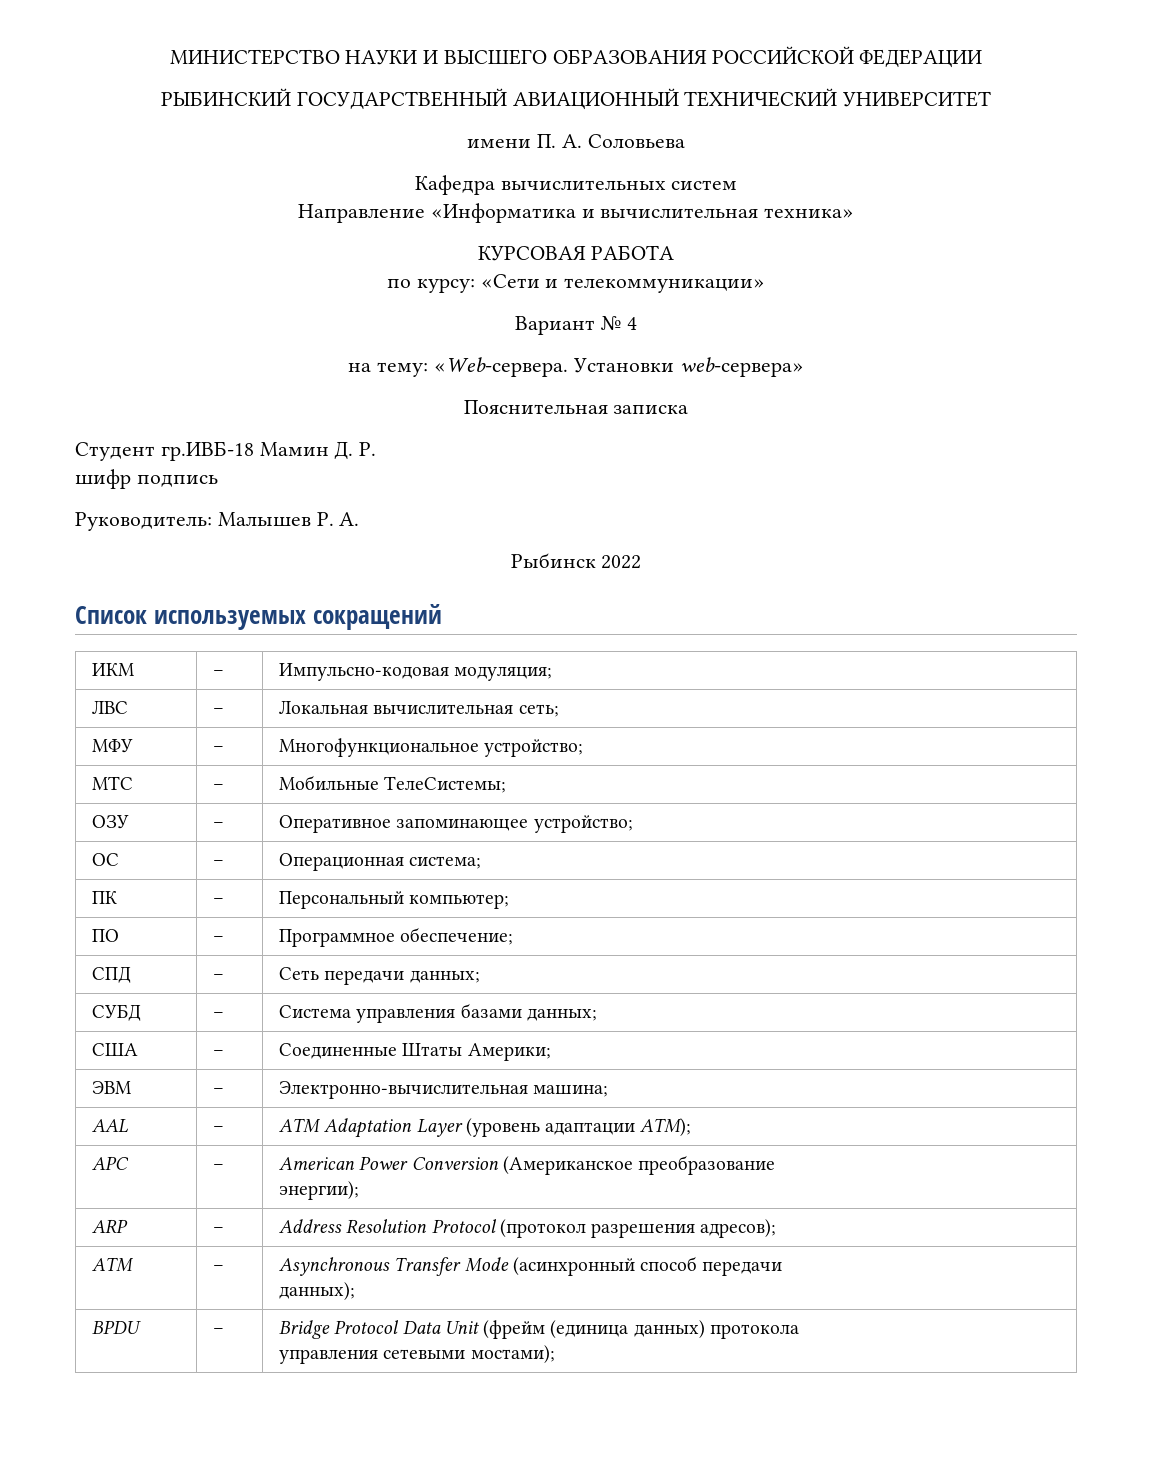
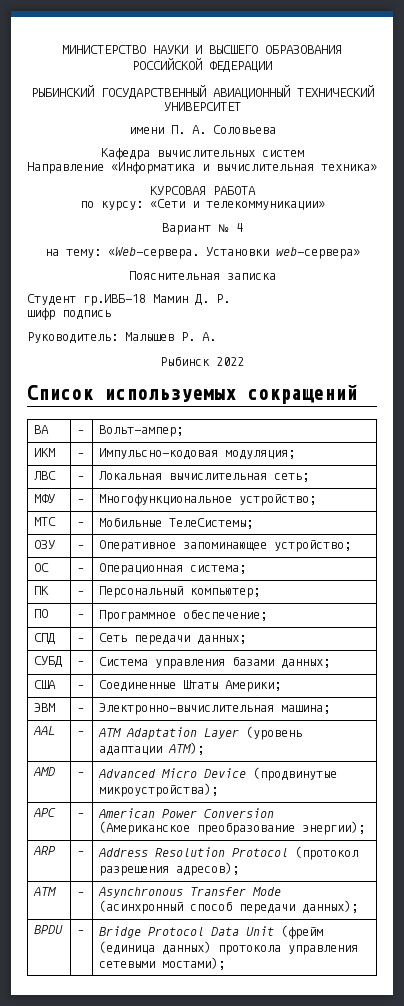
+ ВА | – | Вольт-ампер;
+ AMD | – | Advanced Micro Device (продвинутые микроустройства);
- APC | – | American Power Conversion (Американское преобразование
- энергии);
+ APC | – | American Power Conversion (Американское преобразование энергии);
- ATM | – | Asynchronous Transfer Mode (асинхронный способ передачи
- данных);
+ ATM | – | Asynchronous Transfer Mode (асинхронный способ передачи данных);
- BPDU | – | Bridge Protocol Data Unit (фрейм (единица данных) протокола
- управления сетевыми мостами);
+ BPDU | – | Bridge Protocol Data Unit (фрейм (единица данных) протокола управления сетевыми мостами);

